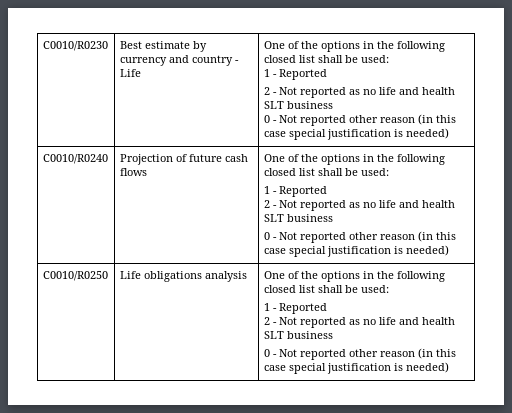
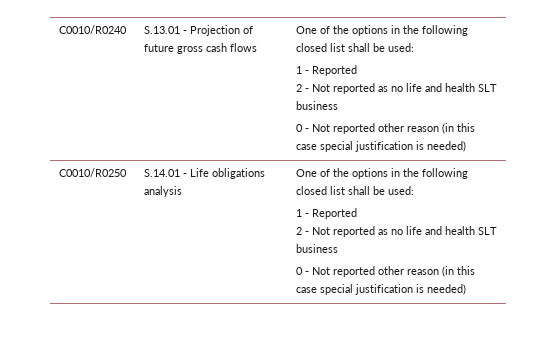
- C0010/R0230 | Best estimate by currency and country - Life | One of the options in the following closed list shall be used:
- 1 - Reported
- 2 - Not reported as no life and health SLT business
- 0 - Not reported other reason (in this case special justification is needed)
- Projection of future cash flows
+ S.13.01 - Projection of future gross cash flows
- Life obligations analysis
+ S.14.01 - Life obligations analysis

